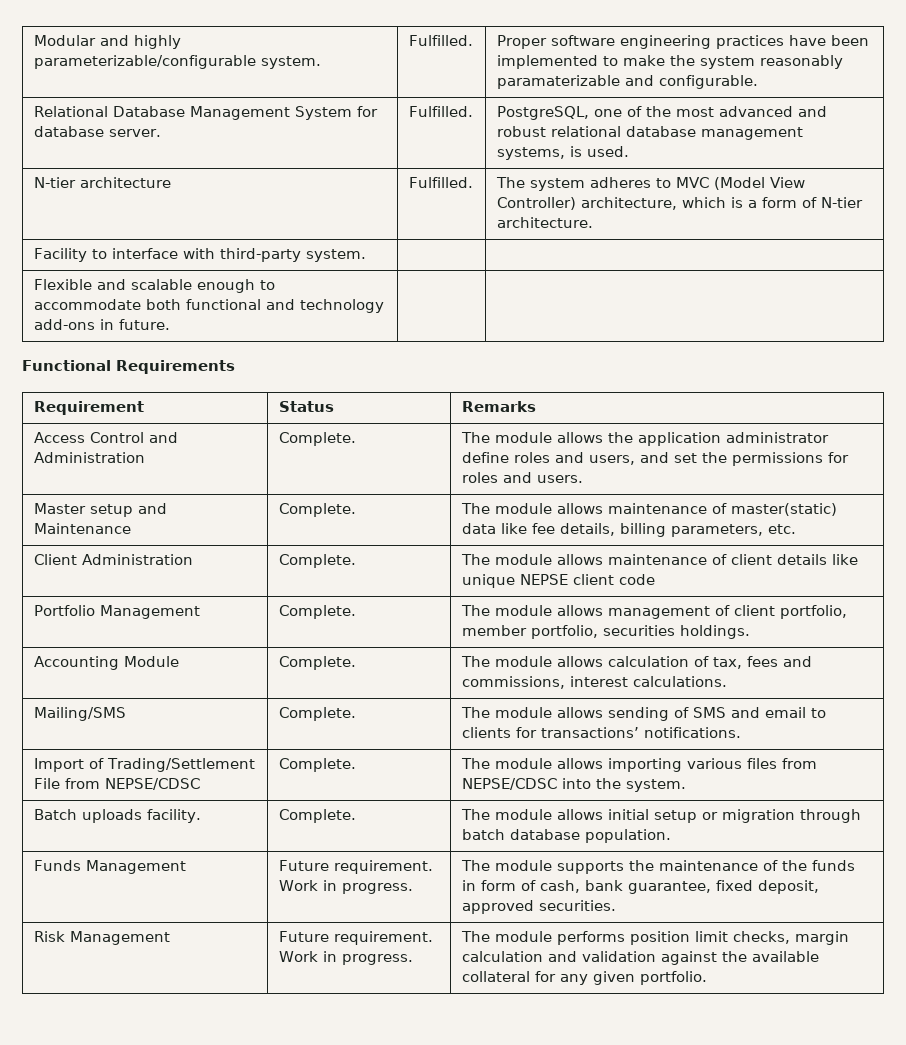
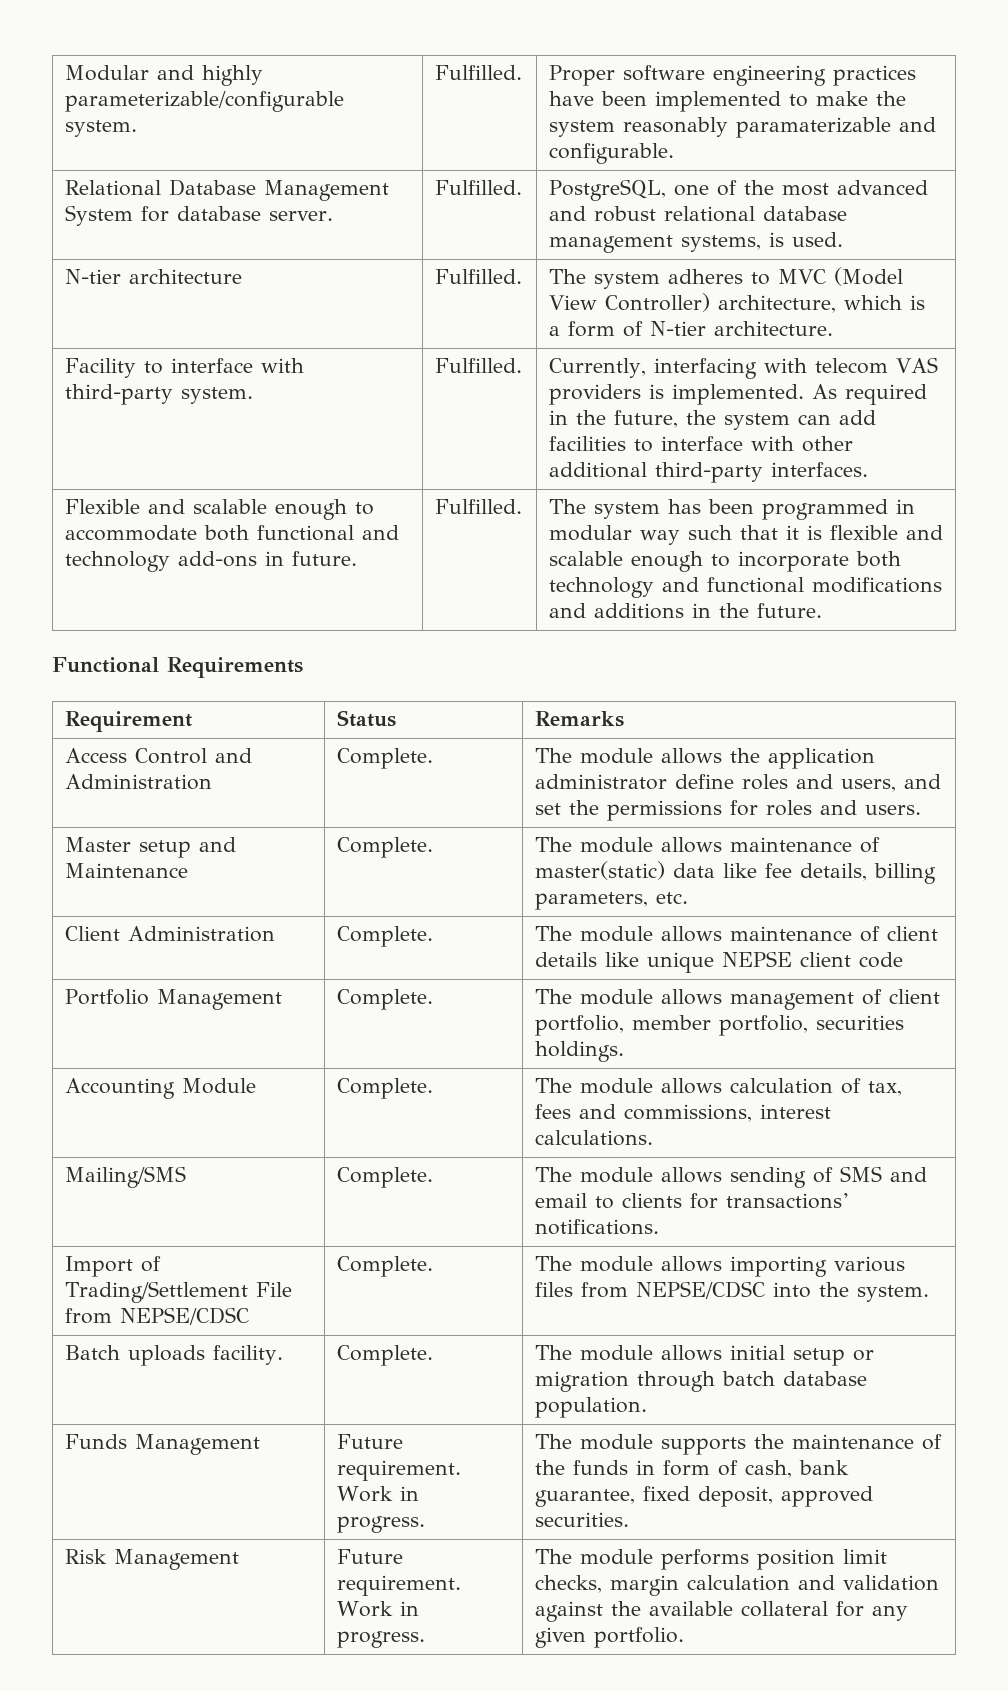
- Facility to interface with third-party system. | |
+ Facility to interface with third-party system. | Fulfilled. | Currently, interfacing with telecom VAS providers is implemented. As required in the future, the system can add facilities to interface with other additional third-party interfaces.
+ Fulfilled. | The system has been programmed in modular way such that it is flexible and scalable enough to incorporate both technology and functional modifications and additions in the future.

